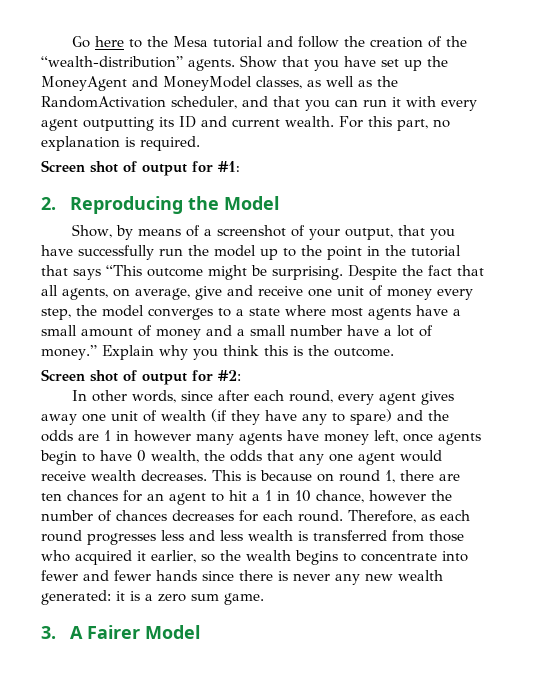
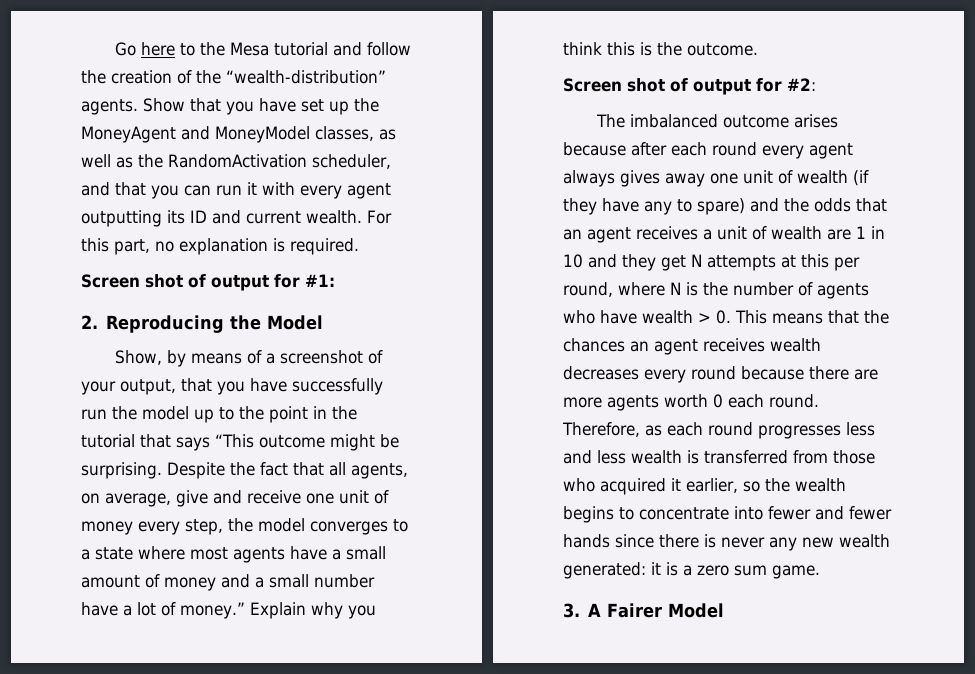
- In other words, since after each round, every agent gives away one unit of wealth (if they have any to spare) and the odds are 1 in however many agents have money left, once agents begin to have 0 wealth, the odds that any one agent would receive wealth decreases. This is because on round 1, there are ten chances for an agent to hit a 1 in 10 chance, however the number of chances decreases for each round.
+ The imbalanced outcome arises because after each round every agent always gives away one unit of wealth (if they have any to spare) and the odds that an agent receives a unit of wealth are 1 in 10 and they get N attempts at this per round, where N is the number of agents who have wealth > 0. This means that the chances an agent receives wealth decreases every round because there are more agents worth 0 each round.

